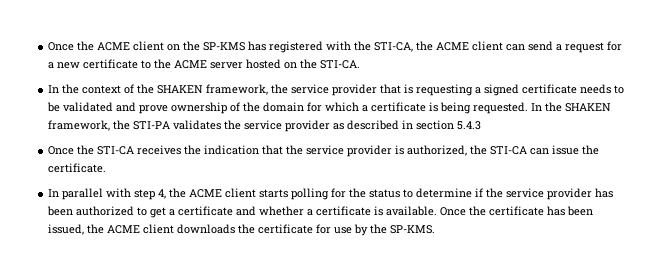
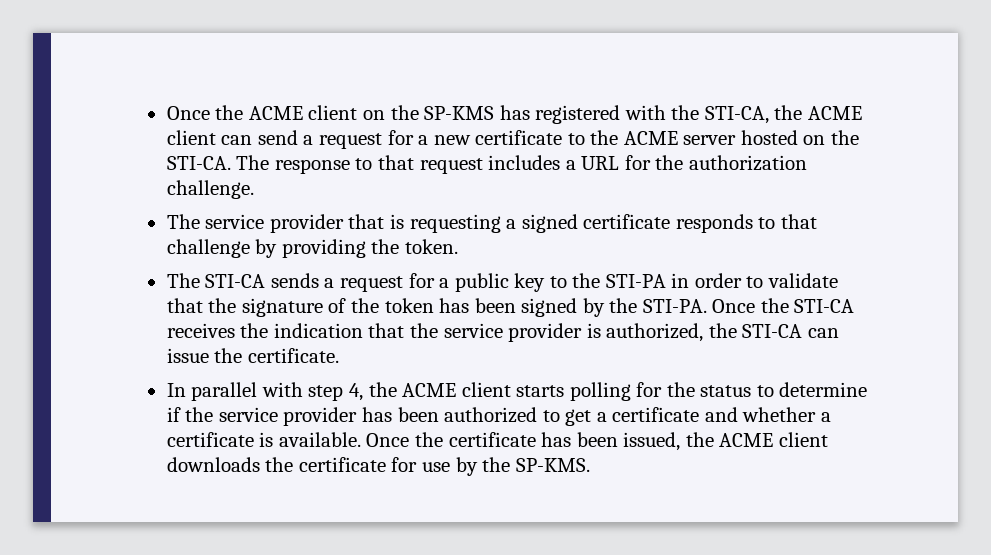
- Once the ACME client on the SP-KMS has registered with the STI-CA, the ACME client can send a request for a new certificate to the ACME server hosted on the STI-CA.
- In the context of the SHAKEN framework, the service provider that is requesting a signed certificate needs to be validated and prove ownership of the domain for which a certificate is being requested. In the SHAKEN framework, the STI-PA validates the service provider as described in section 5.4.3
- Once the STI-CA receives the indication that the service provider is authorized, the STI-CA can issue the certificate.
+ Once the ACME client on the SP-KMS has registered with the STI-CA, the ACME client can send a request for a new certificate to the ACME server hosted on the STI-CA. The response to that request includes a URL for the authorization challenge.
+ The service provider that is requesting a signed certificate responds to that challenge by providing the token.
+ The STI-CA sends a request for a public key to the STI-PA in order to validate that the signature of the token has been signed by the STI-PA. Once the STI-CA receives the indication that the service provider is authorized, the STI-CA can issue the certificate.

